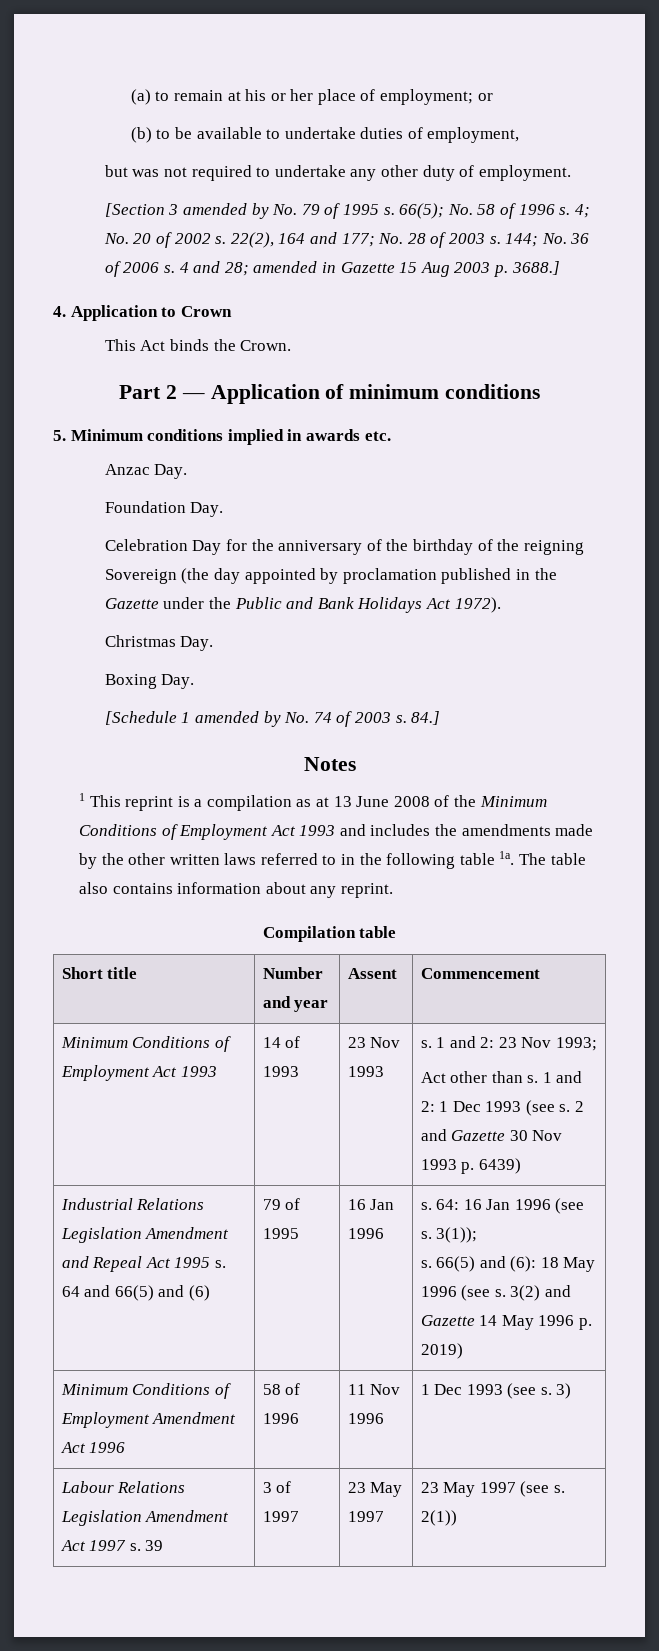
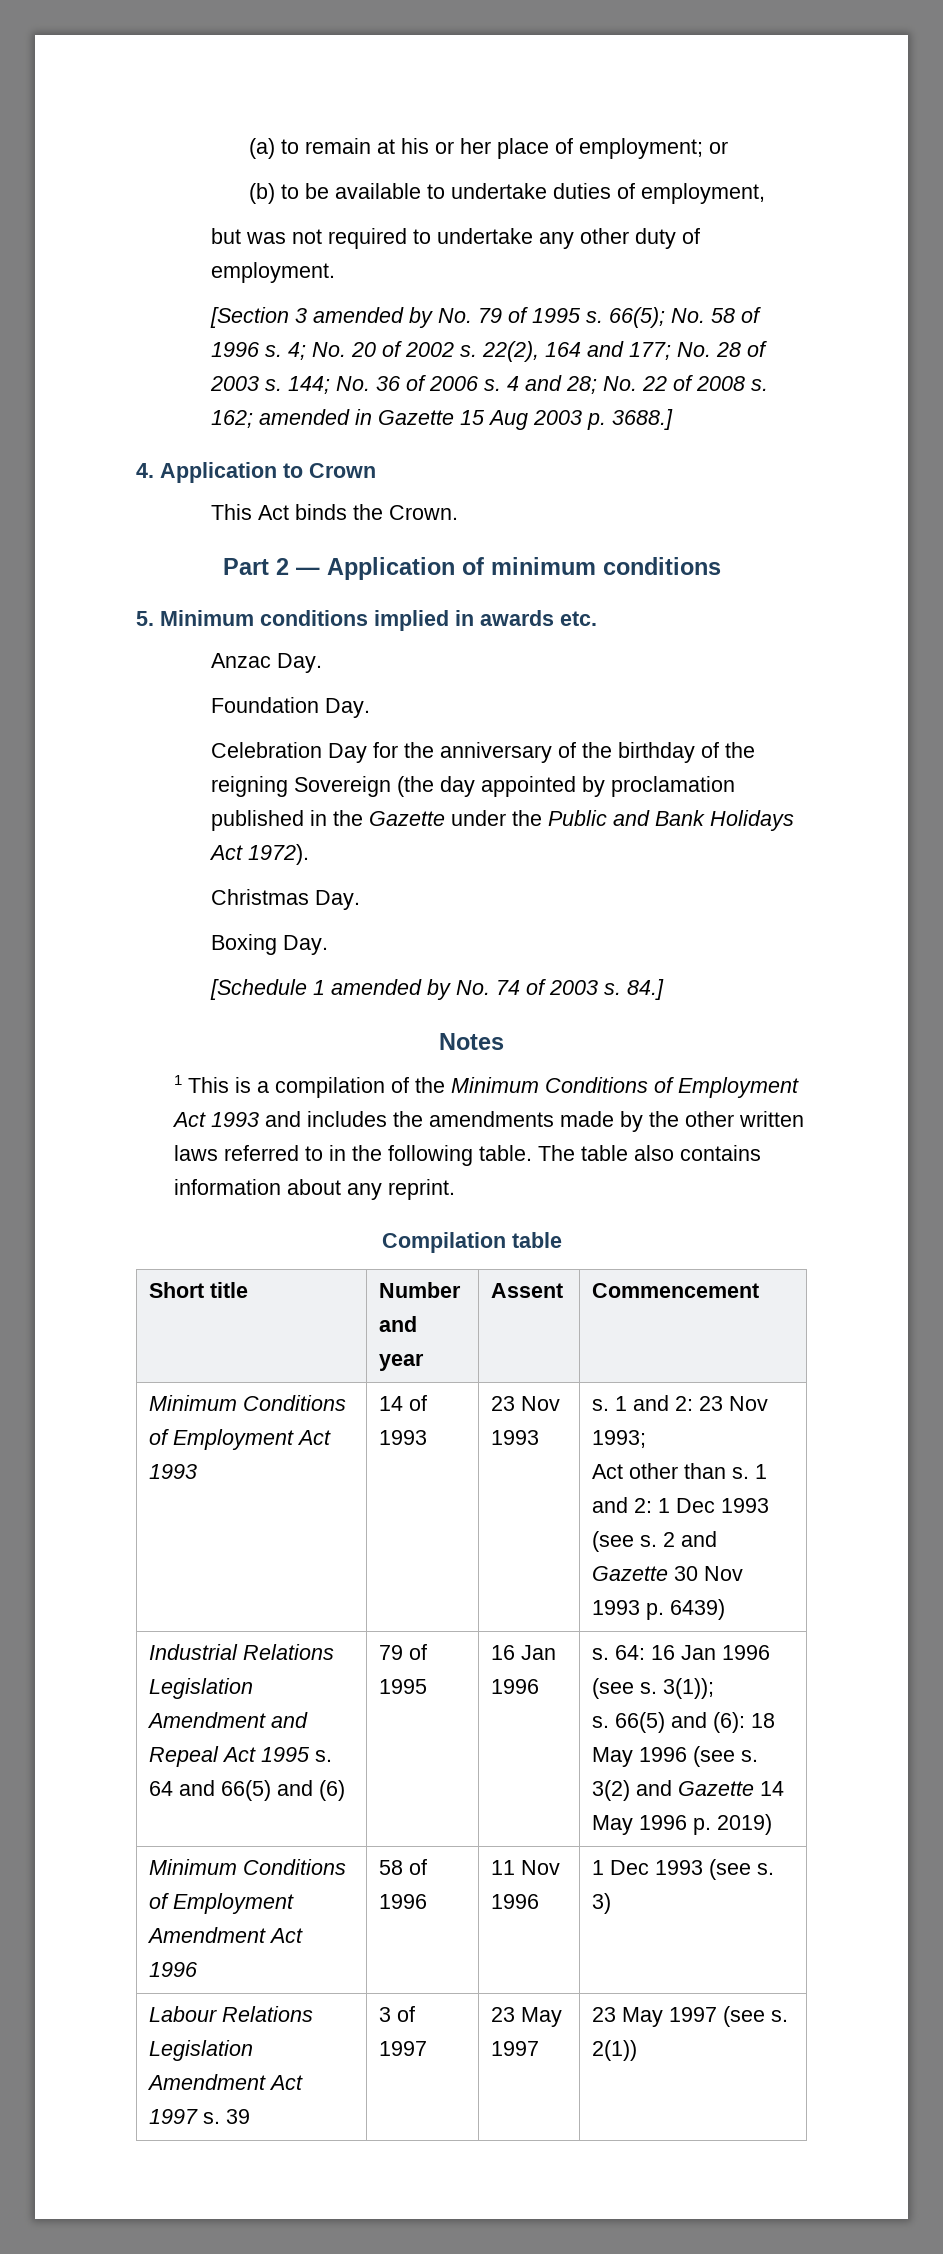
- 4 and 28; amended in Gazette 15 Aug 2003 p. 3688.]
+ 4 and 28; No. 22 of 2008 s. 162; amended in Gazette 15 Aug 2003 p. 3688.]
- 1 This reprint is a compilation as at 13 June 2008 of the Minimum Conditions of Employment Act 1993 and includes the amendments made by the other written laws referred to in the following table 1a.
+ 1 This is a compilation of the Minimum Conditions of Employment Act 1993 and includes the amendments made by the other written laws referred to in the following table.

